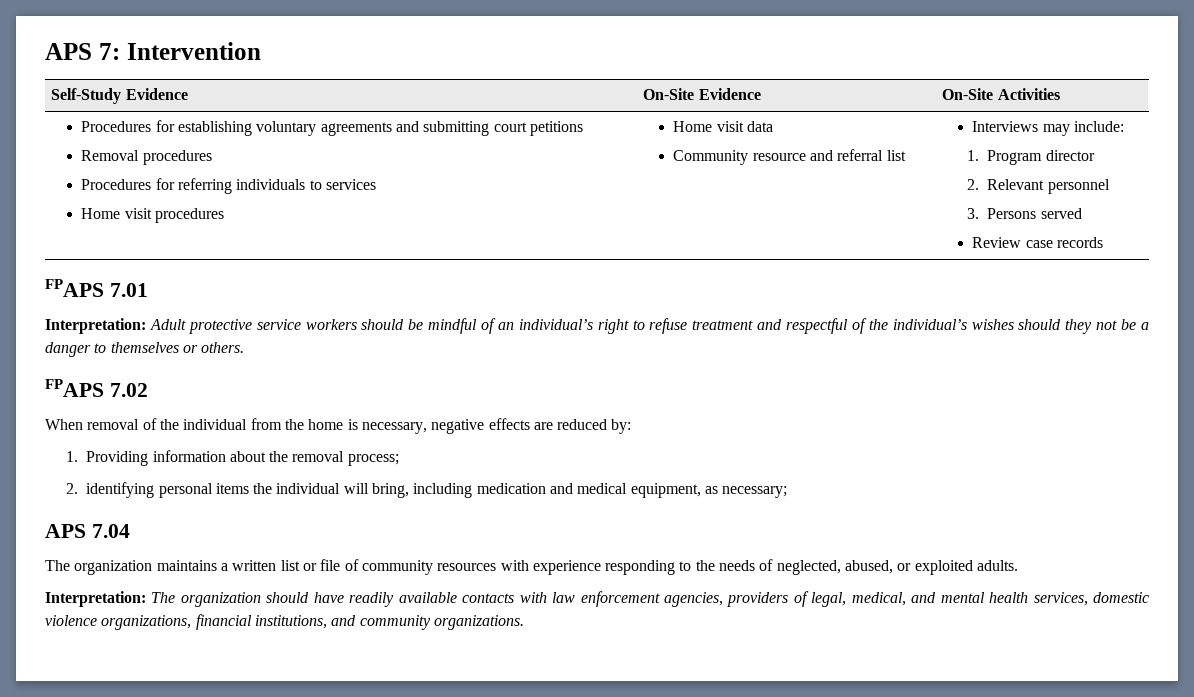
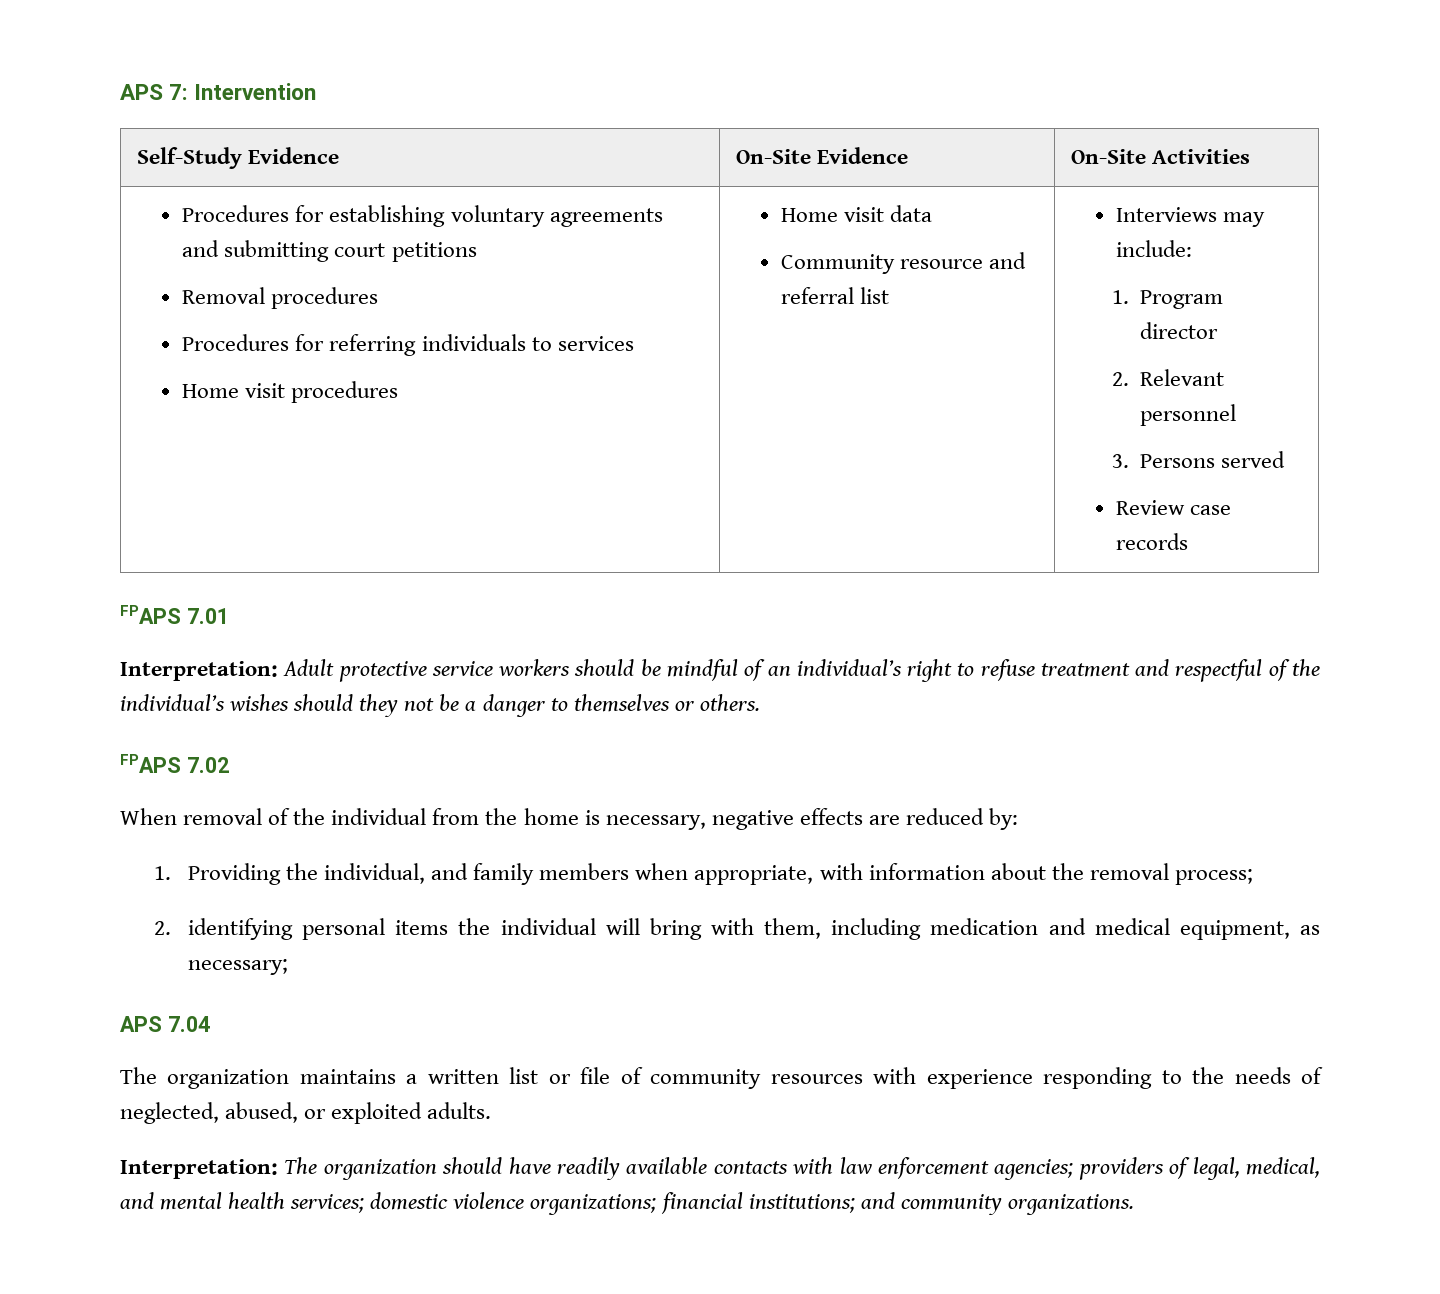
- 1. Providing information about the removal process;
+ 1. Providing the individual, and family members when appropriate, with information about the removal process;
- 2. identifying personal items the individual will bring, including medication and medical equipment, as necessary;
+ 2. identifying personal items the individual will bring with them, including medication and medical equipment, as necessary;
- Interpretation: The organization should have readily available contacts with law enforcement agencies, providers of legal, medical, and mental health services, domestic violence organizations, financial institutions, and community organizations.
+ Interpretation: The organization should have readily available contacts with law enforcement agencies; providers of legal, medical, and mental health services; domestic violence organizations; financial institutions; and community organizations.

